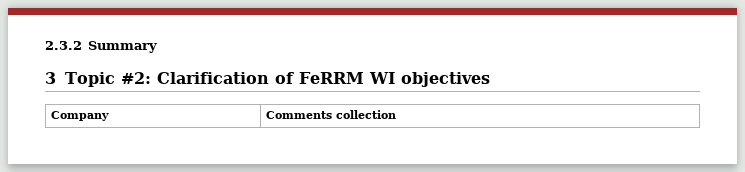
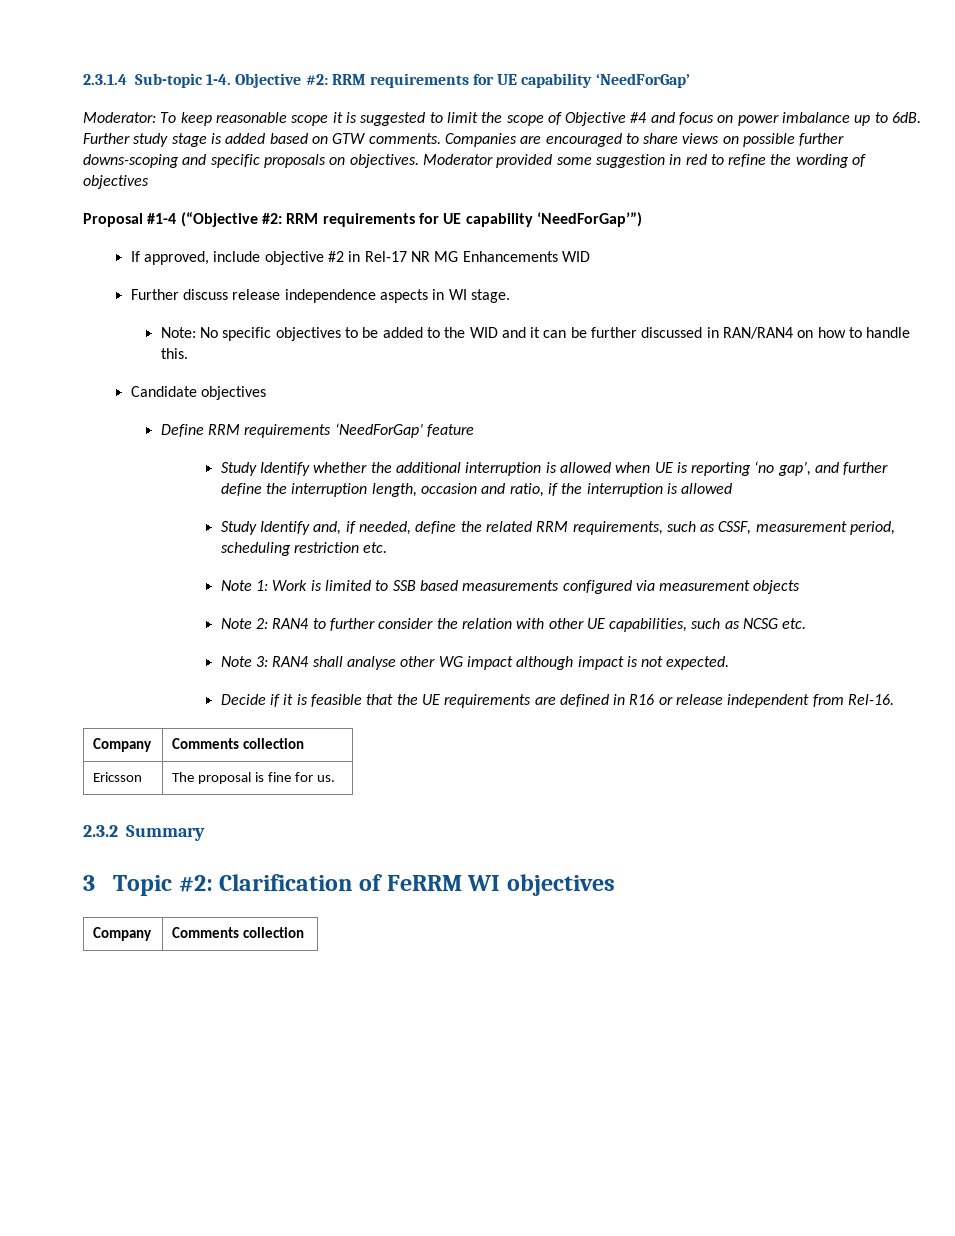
+ 2.3.1.4 Sub-topic 1-4. Objective #2: RRM requirements for UE capability ‘NeedForGap’
+ Moderator: To keep reasonable scope it is suggested to limit the scope of Objective #4 and focus on power imbalance up to 6dB. Further study stage is added based on GTW comments. Companies are encouraged to share views on possible further downs-scoping and specific proposals on objectives. Moderator provided some suggestion in red to refine the wording of objectives
+ Proposal #1-4 (“Objective #2: RRM requirements for UE capability ‘NeedForGap’”)
+ If approved, include objective #2 in Rel-17 NR MG Enhancements WID
+ Further discuss release independence aspects in WI stage.
+ Note: No specific objectives to be added to the WID and it can be further discussed in RAN/RAN4 on how to handle this.
+ Candidate objectives
+ Define RRM requirements ‘NeedForGap’ feature
+ Study Identify whether the additional interruption is allowed when UE is reporting ‘no gap’, and further define the interruption length, occasion and ratio, if the interruption is allowed
+ Study Identify and, if needed, define the related RRM requirements, such as CSSF, measurement period, scheduling restriction etc.
+ Note 1: Work is limited to SSB based measurements configured via measurement objects
+ Note 2: RAN4 to further consider the relation with other UE capabilities, such as NCSG etc.
+ Note 3: RAN4 shall analyse other WG impact although impact is not expected.
+ Decide if it is feasible that the UE requirements are defined in R16 or release independent from Rel-16.
+ Company | Comments collection
+ Ericsson | The proposal is fine for us.

